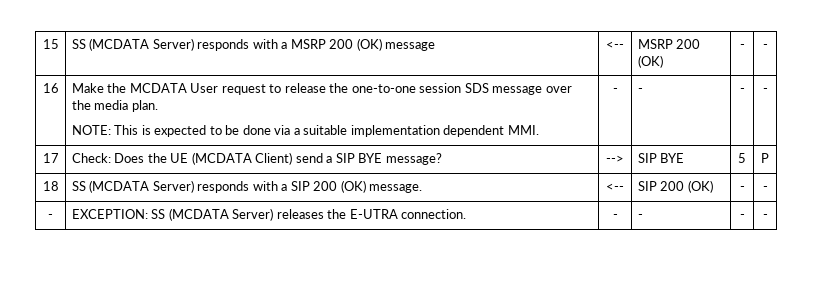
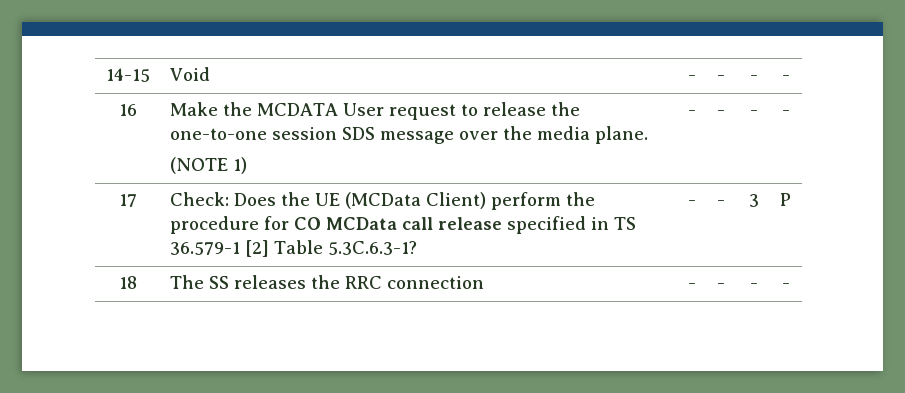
- 15 | SS (MCDATA Server) responds with a MSRP 200 (OK) message | <-- | MSRP 200 (OK) | - | -
+ 14-15 | Void | - | - | - | -
- 16 | Make the MCDATA User request to release the one-to-one session SDS message over the media plan.
- NOTE: This is expected to be done via a suitable implementation dependent MMI. | - | - | - | -
+ 16 | Make the MCDATA User request to release the one-to-one session SDS message over the media plane.
+ (NOTE 1) | - | - | - | -
- 17 | Check: Does the UE (MCDATA Client) send a SIP BYE message? | --> | SIP BYE | 5 | P
- 18 | SS (MCDATA Server) responds with a SIP 200 (OK) message. | <-- | SIP 200 (OK) | - | -
- - | EXCEPTION: SS (MCDATA Server) releases the E-UTRA connection. | - | - | - | -
+ 17 | Check: Does the UE (MCData Client) perform the procedure for CO MCData call release specified in TS 36.579-1 [2] Table 5.3C.6.3-1? | - | - | 3 | P
+ 18 | The SS releases the RRC connection | - | - | - | -

